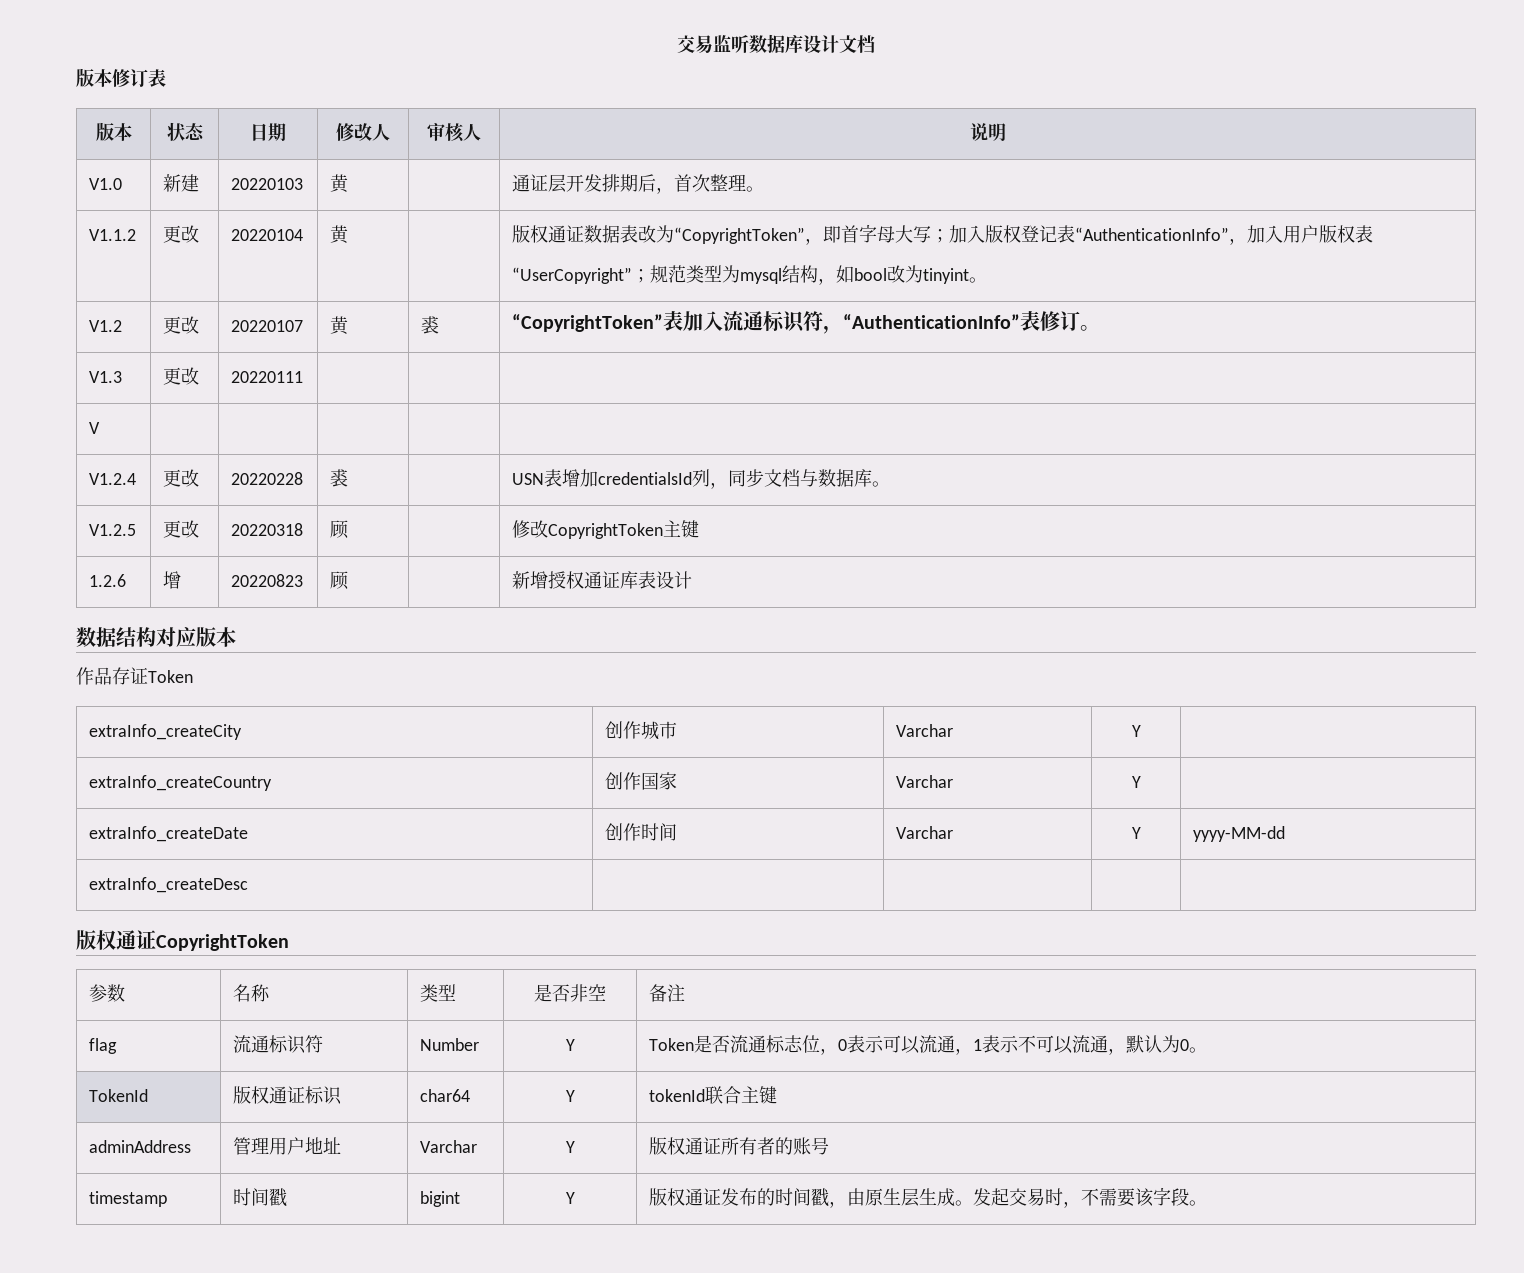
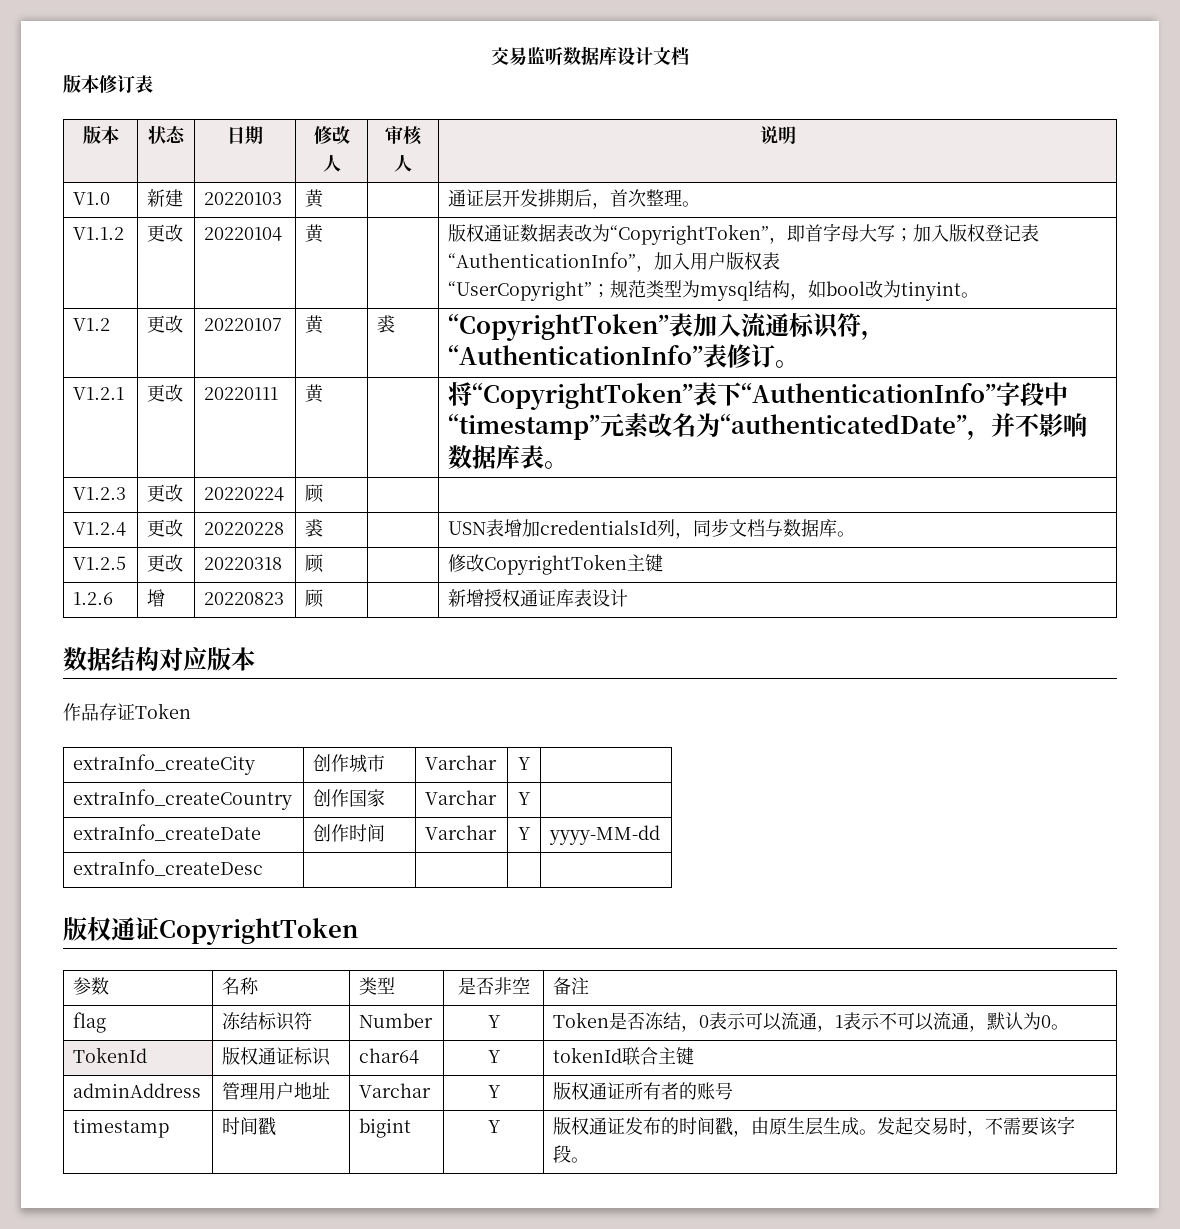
- V1.3 | 更改 | 20220111 | | |
- V | | | | |
+ V1.2.1 | 更改 | 20220111 | 黄 | | 将“CopyrightToken”表下“AuthenticationInfo”字段中“timestamp”元素改名为“authenticatedDate”，并不影响数据库表。
+ V1.2.3 | 更改 | 20220224 | 顾 | |
- flag | 流通标识符 | Number | Y | Token是否流通标志位，0表示可以流通，1表示不可以流通，默认为0。
+ flag | 冻结标识符 | Number | Y | Token是否冻结，0表示可以流通，1表示不可以流通，默认为0。

